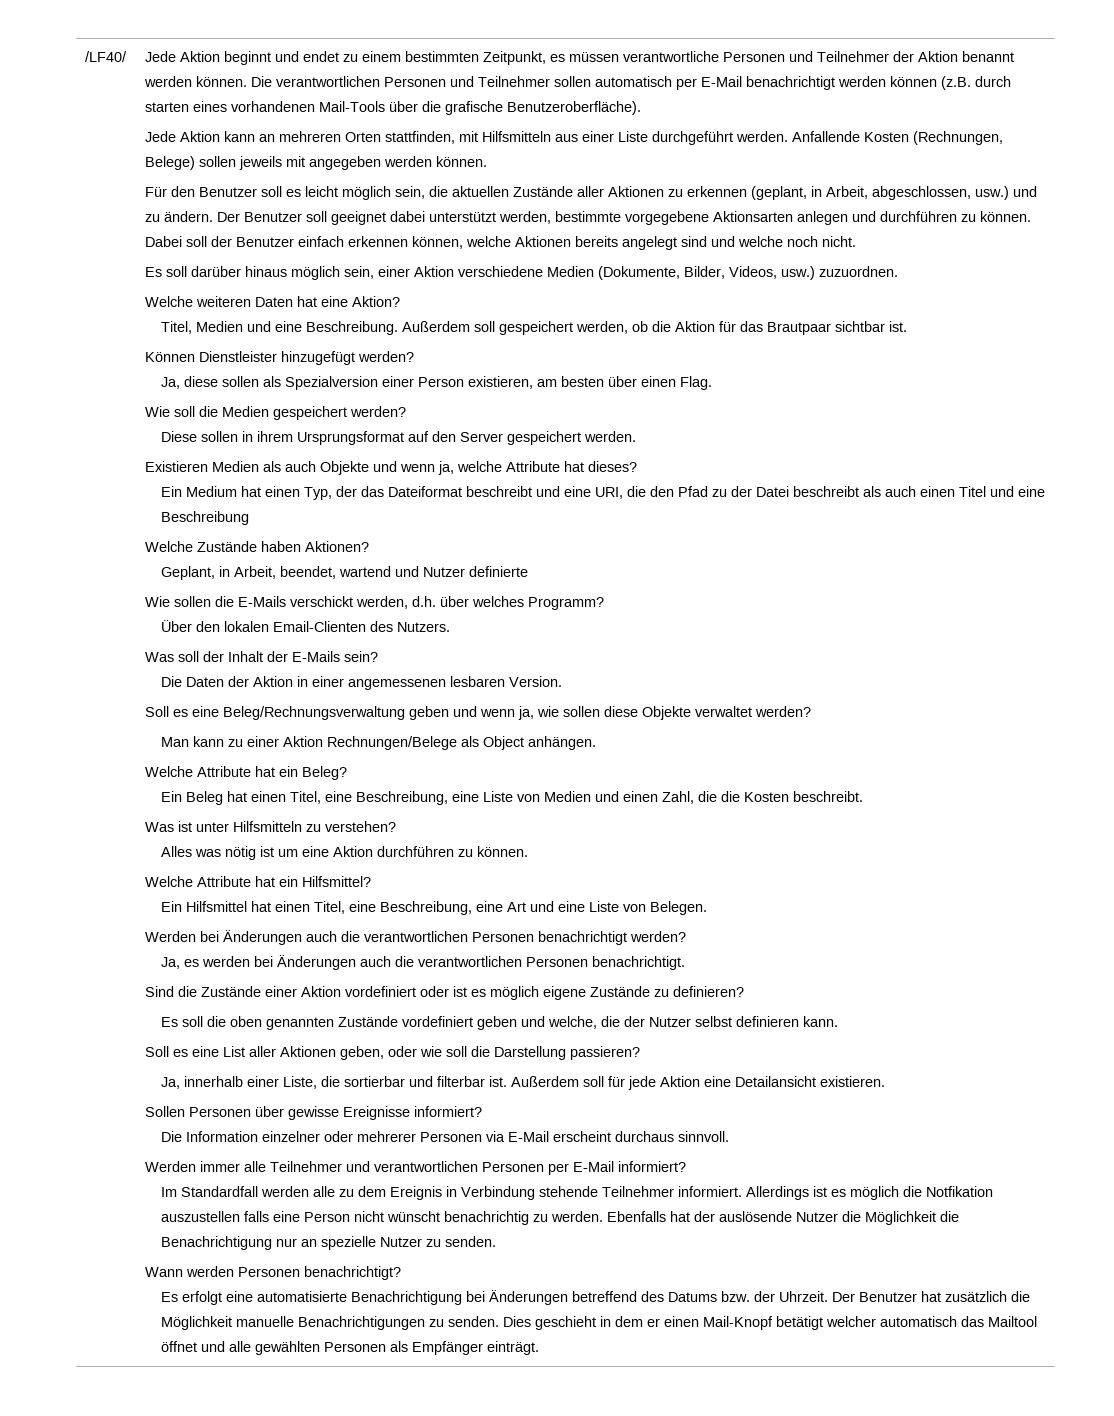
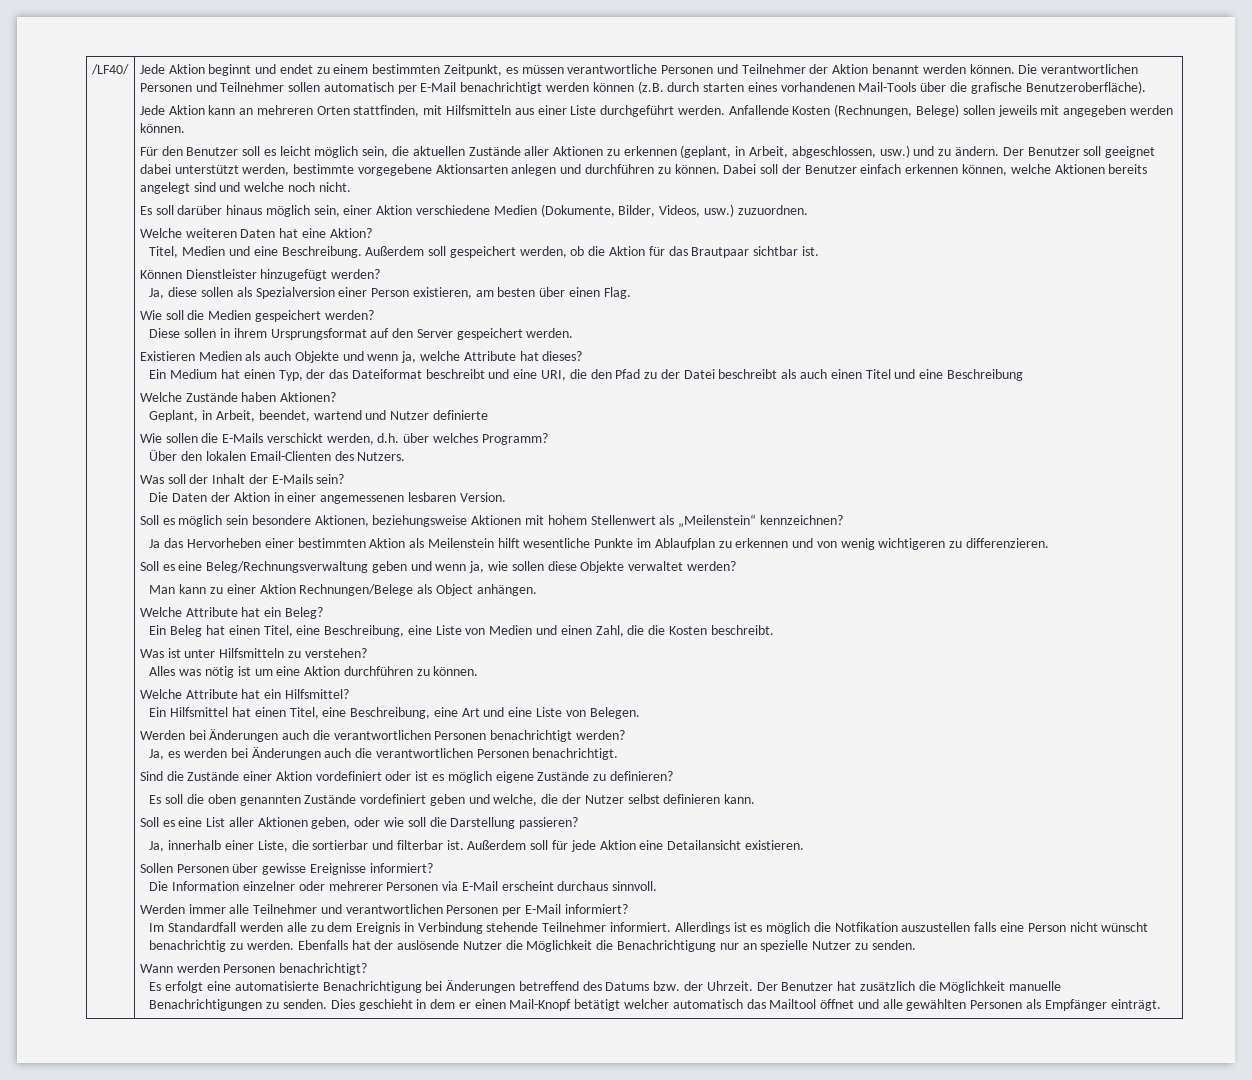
+ Soll es möglich sein besondere Aktionen, beziehungsweise Aktionen mit hohem Stellenwert als „Meilenstein“ kennzeichnen?
+ Ja das Hervorheben einer bestimmten Aktion als Meilenstein hilft wesentliche Punkte im Ablaufplan zu erkennen und von wenig wichtigeren zu differenzieren.

